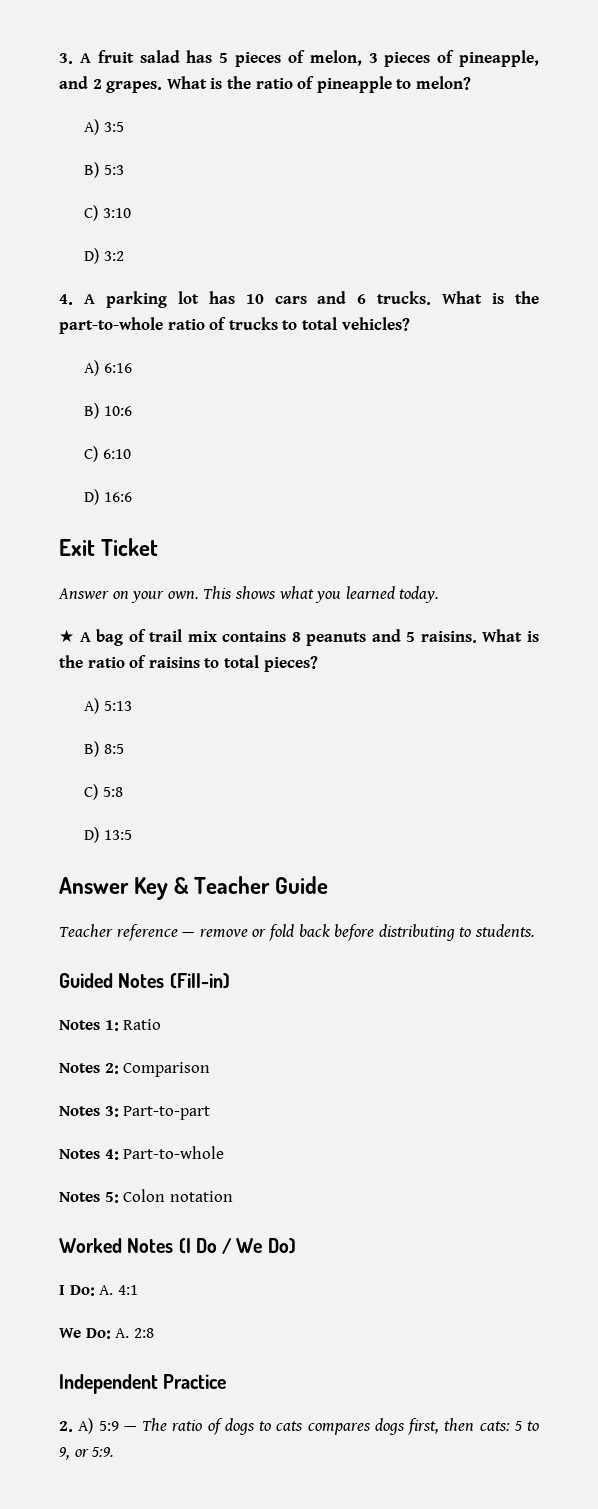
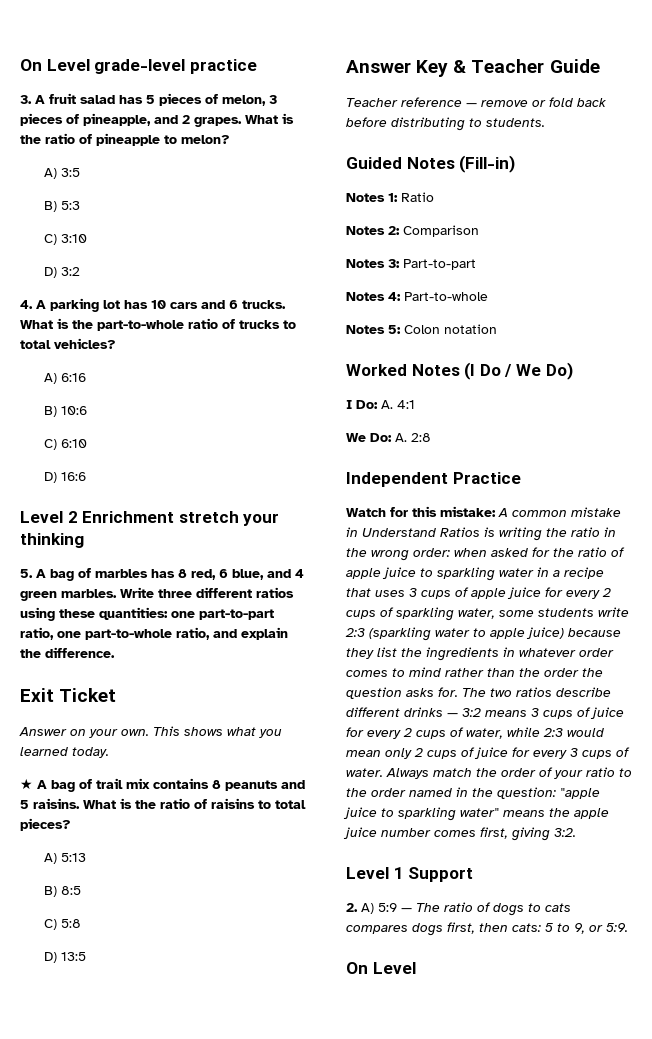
+ On Level grade-level practice
+ Level 2 Enrichment stretch your thinking
+ 5. A bag of marbles has 8 red, 6 blue, and 4 green marbles. Write three different ratios using these quantities: one part-to-part ratio, one part-to-whole ratio, and explain the difference.
+ Watch for this mistake: A common mistake in Understand Ratios is writing the ratio in the wrong order: when asked for the ratio of apple juice to sparkling water in a recipe that uses 3 cups of apple juice for every 2 cups of sparkling water, some students write 2:3 (sparkling water to apple juice) because they list the ingredients in whatever order comes to mind rather than the order the question asks for. The two ratios describe different drinks — 3:2 means 3 cups of juice for every 2 cups of water, while 2:3 would mean only 2 cups of juice for every 3 cups of water. Always match the order of your ratio to the order named in the question: "apple juice to sparkling water" means the apple juice number comes first, giving 3:2.
+ Level 1 Support
  2. A) 5:9 — The ratio of dogs to cats compares dogs first, then cats: 5 to 9, or 5:9.
+ On Level

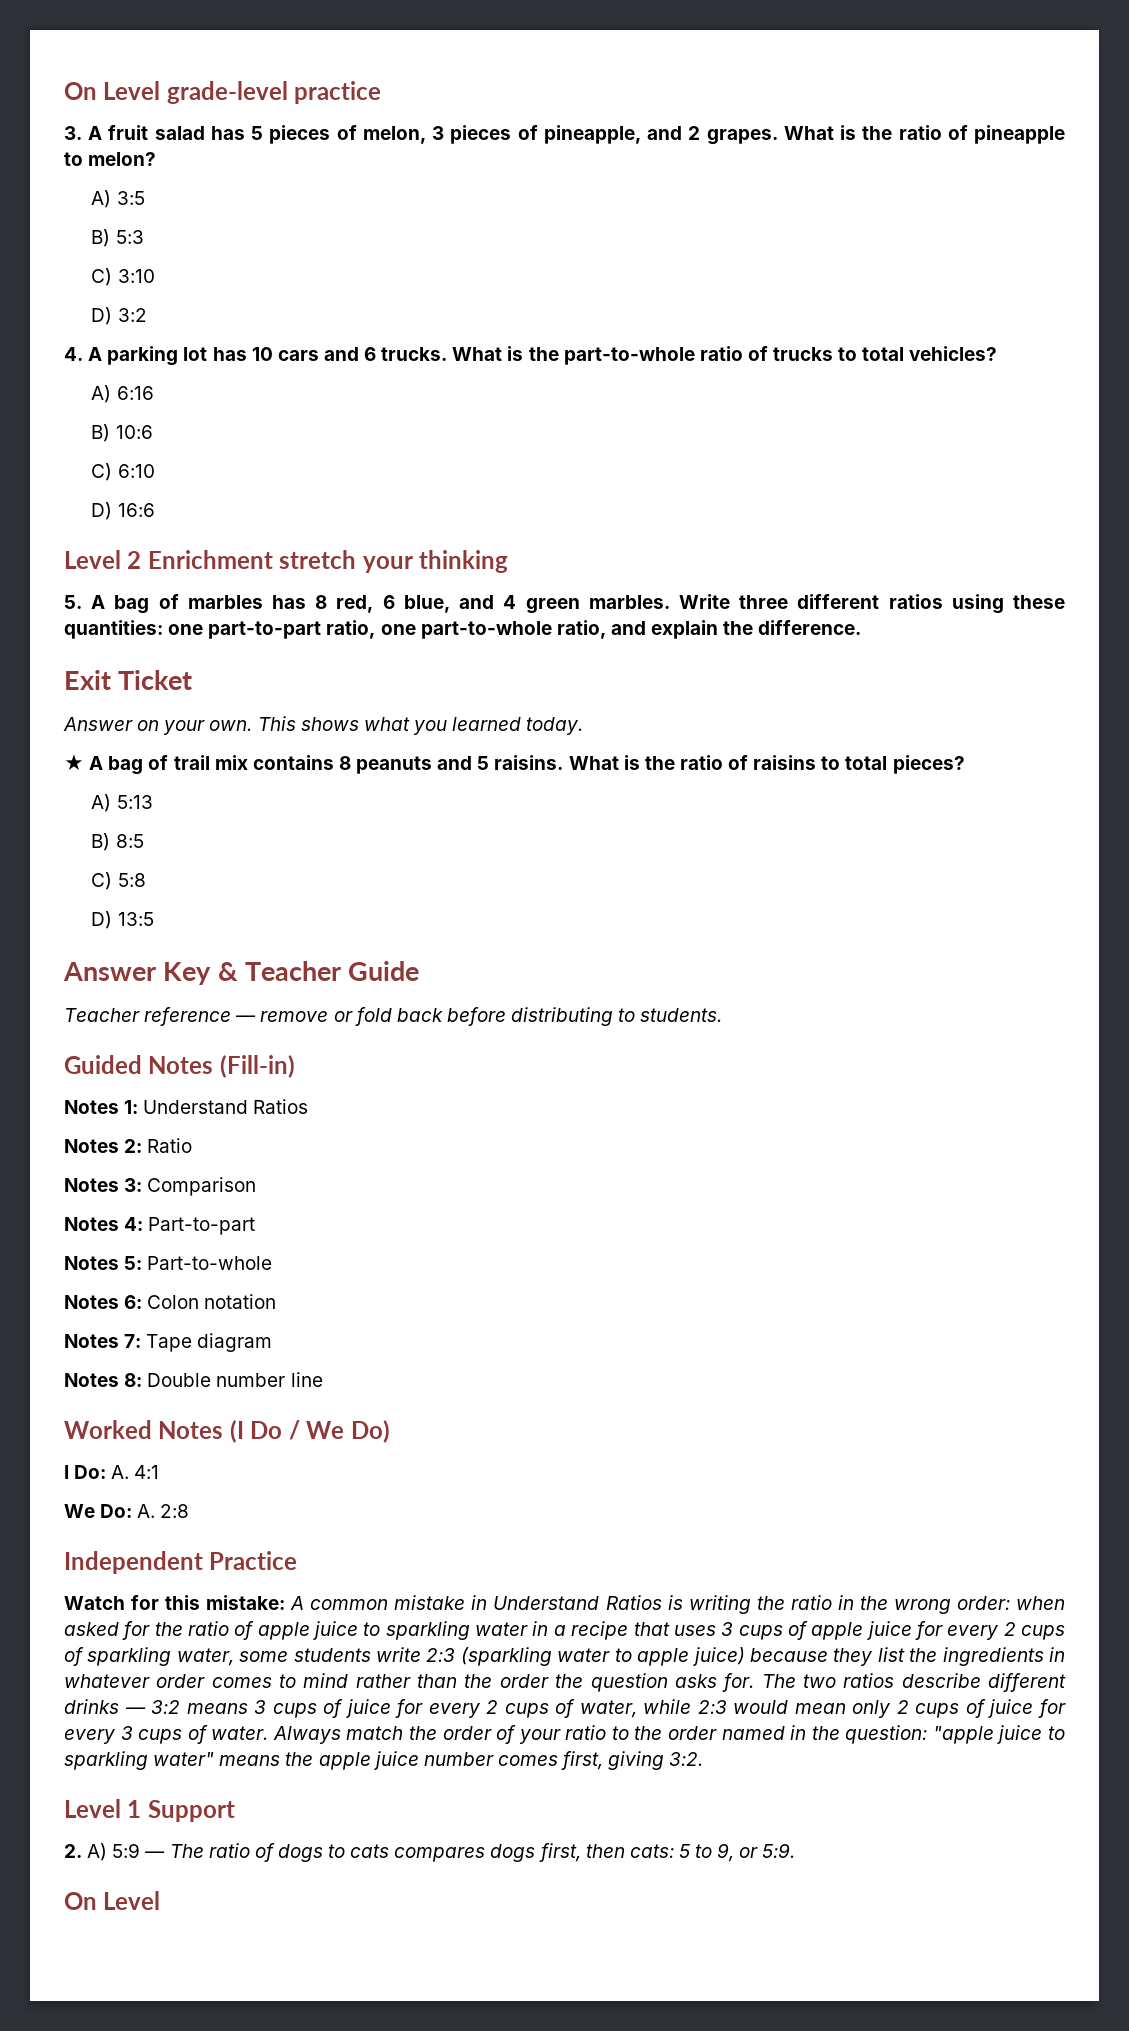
- Notes 1: Ratio
+ Notes 1: Understand Ratios
+ Notes 2: Ratio
- Notes 2: Comparison
+ Notes 3: Comparison
- Notes 3: Part-to-part
+ Notes 4: Part-to-part
- Notes 4: Part-to-whole
+ Notes 5: Part-to-whole
- Notes 5: Colon notation
+ Notes 6: Colon notation
+ Notes 7: Tape diagram
+ Notes 8: Double number line

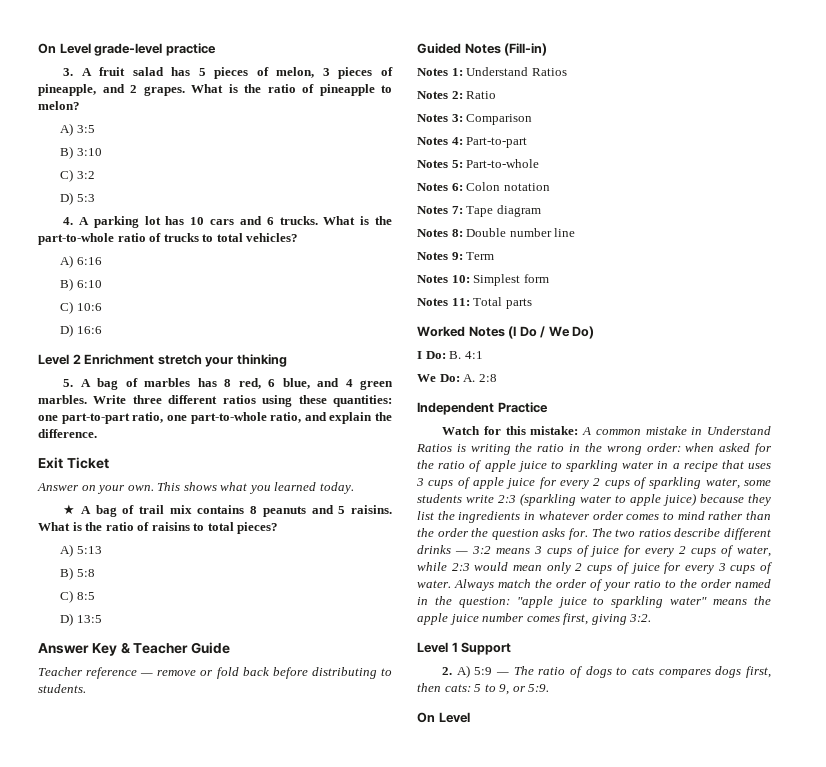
- B) 5:3
- C) 3:10
- D) 3:2
+ B) 3:10
+ C) 3:2
+ D) 5:3
- B) 10:6
- C) 6:10
+ B) 6:10
+ C) 10:6
- B) 8:5
- C) 5:8
+ B) 5:8
+ C) 8:5
+ Notes 9: Term
+ Notes 10: Simplest form
+ Notes 11: Total parts
- I Do: A. 4:1
+ I Do: B. 4:1

